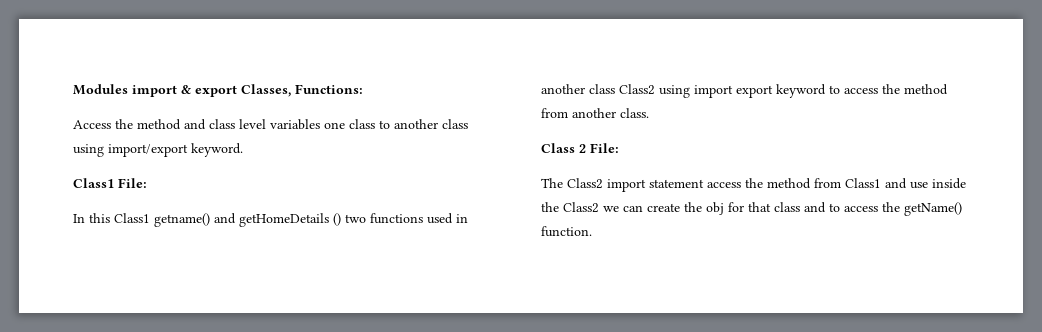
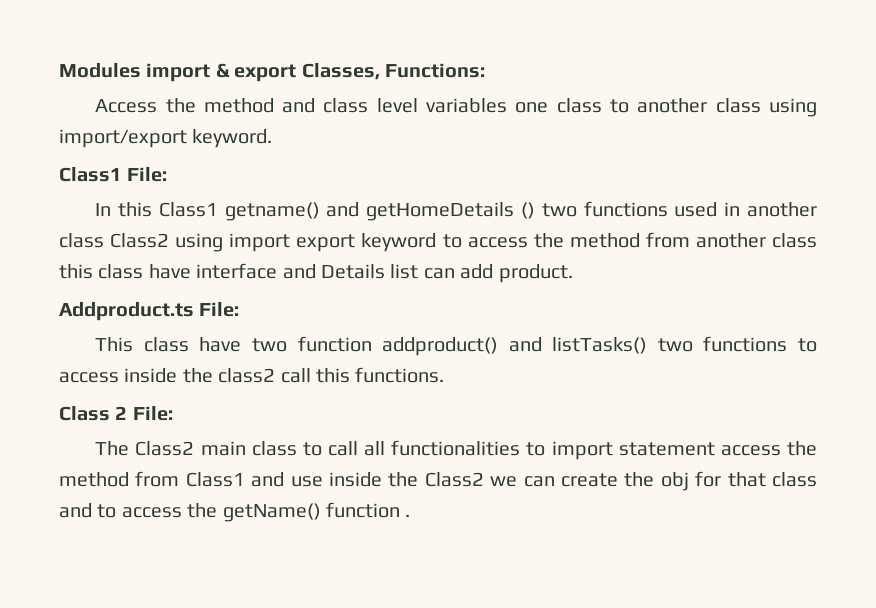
- In this Class1 getname() and getHomeDetails () two functions used in another class Class2 using import export keyword to access the method from another class.
+ In this Class1 getname() and getHomeDetails () two functions used in another class Class2 using import export keyword to access the method from another class this class have interface and Details list can add product.
+ Addproduct.ts File:
+ This class have two function addproduct() and listTasks() two functions to access inside the class2 call this functions.
- The Class2 import statement access the method from Class1 and use inside the Class2 we can create the obj for that class and to access the getName() function.
+ The Class2 main class to call all functionalities to import statement access the method from Class1 and use inside the Class2 we can create the obj for that class and to access the getName() function .

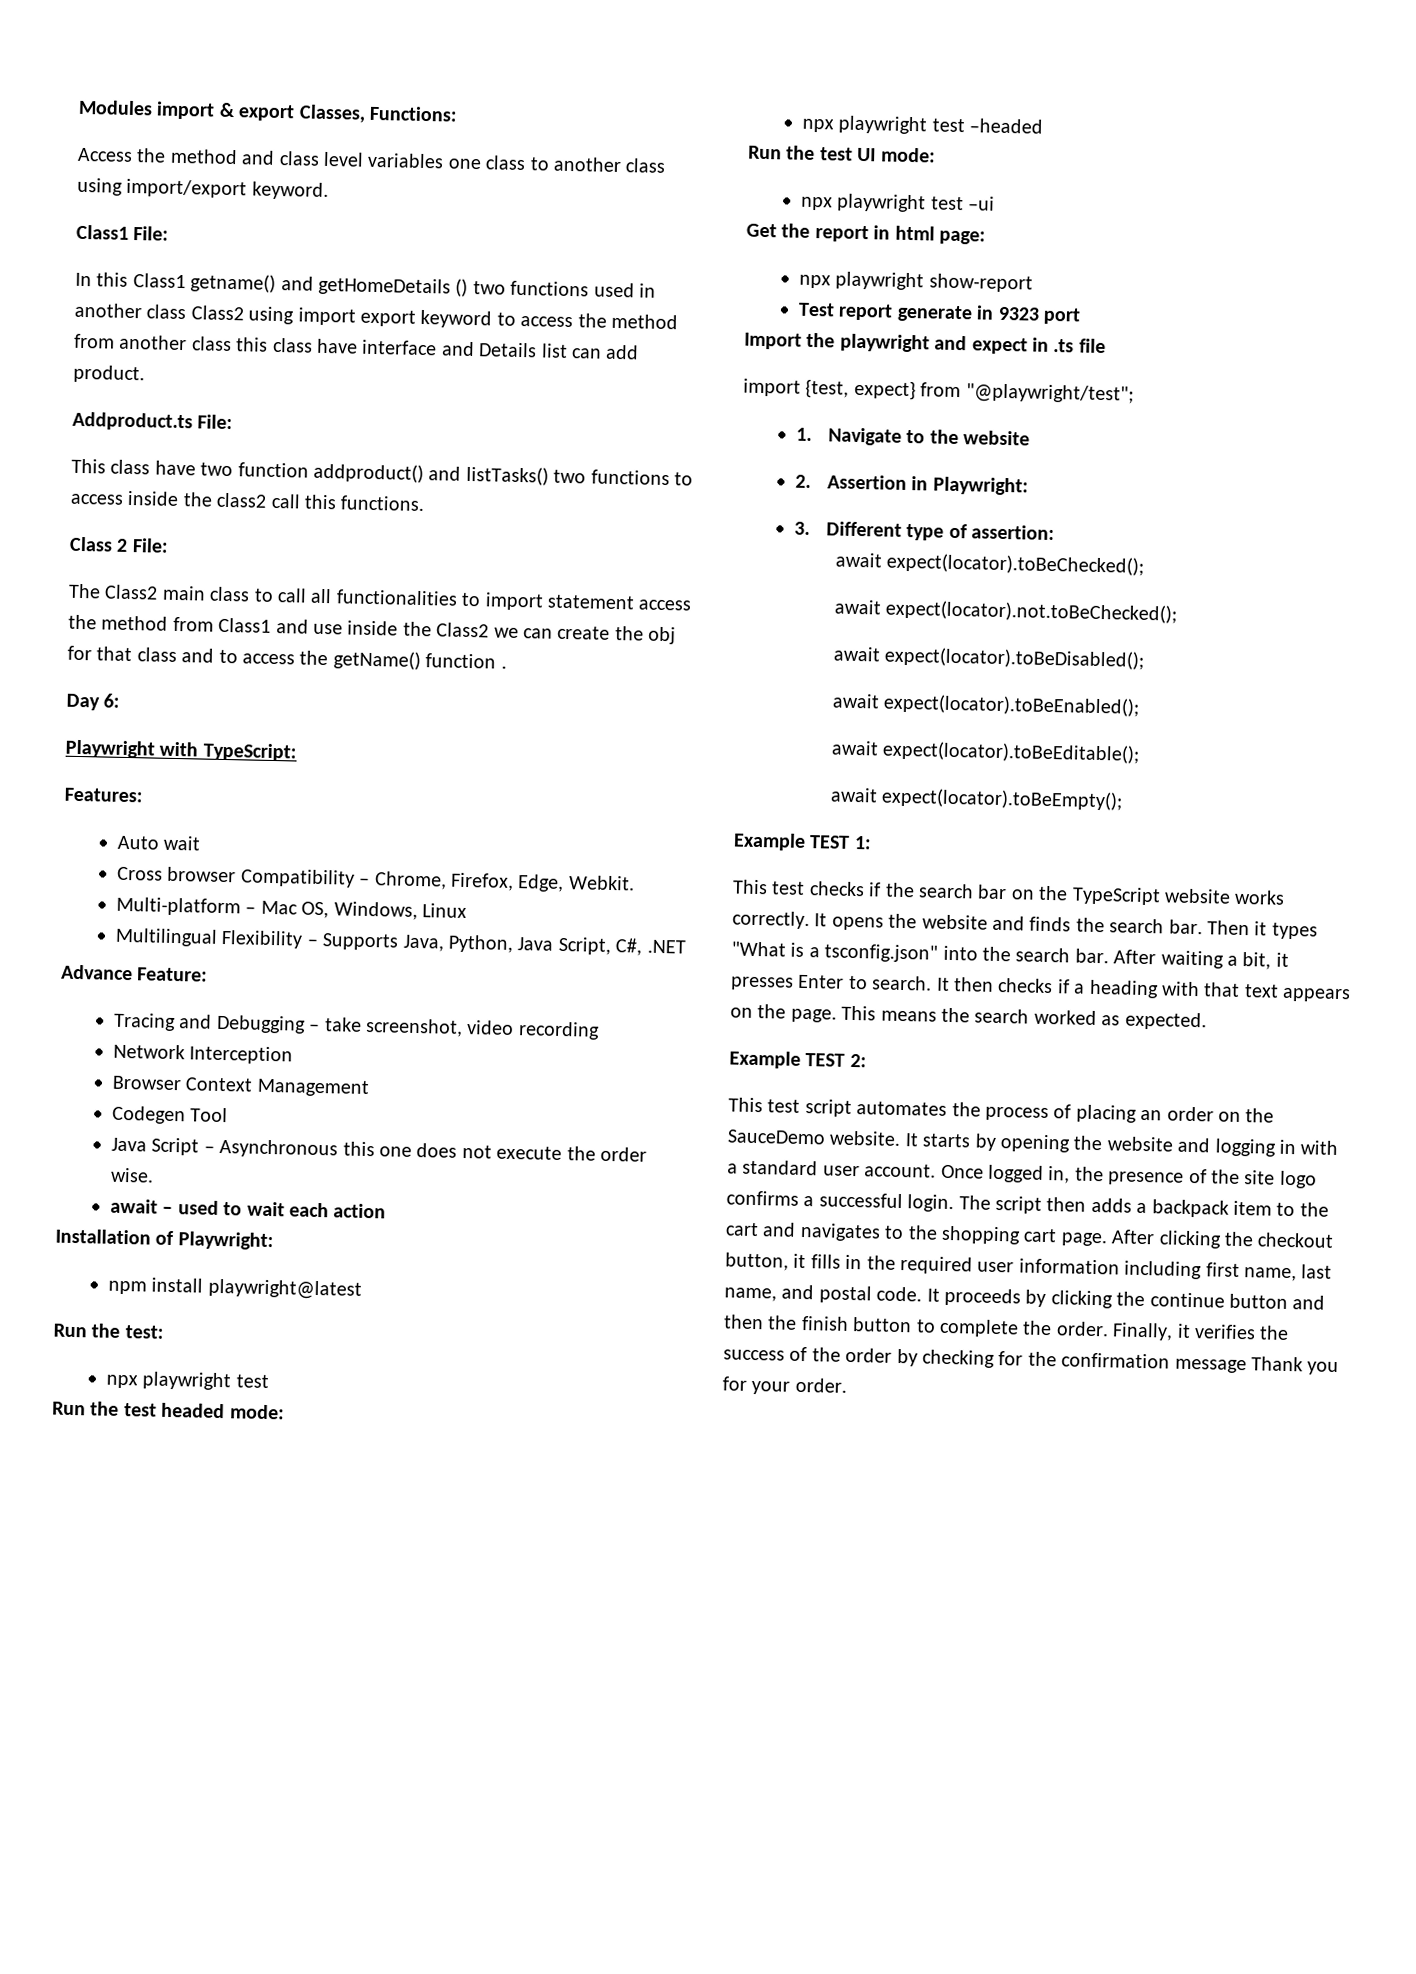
+ Day 6:
+ Playwright with TypeScript:
+ Features:
+ Auto wait
+ Cross browser Compatibility – Chrome, Firefox, Edge, Webkit.
+ Multi-platform – Mac OS, Windows, Linux
+ Multilingual Flexibility – Supports Java, Python, Java Script, C#, .NET
+ Advance Feature:
+ Tracing and Debugging – take screenshot, video recording
+ Network Interception
+ Browser Context Management
+ Codegen Tool
+ Java Script – Asynchronous this one does not execute the order wise.
+ await – used to wait each action
+ Installation of Playwright:
+ npm install playwright@latest
+ Run the test:
+ npx playwright test
+ Run the test headed mode:
+ npx playwright test –headed
+ Run the test UI mode:
+ npx playwright test –ui
+ Get the report in html page:
+ npx playwright show-report
+ Test report generate in 9323 port
+ Import the playwright and expect in .ts file
+ import {test, expect} from "@playwright/test";
+ 1. Navigate to the website
+ 2. Assertion in Playwright:
+ 3. Different type of assertion:
+ await expect(locator).toBeChecked();
+ await expect(locator).not.toBeChecked();
+ await expect(locator).toBeDisabled();
+ await expect(locator).toBeEnabled();
+ await expect(locator).toBeEditable();
+ await expect(locator).toBeEmpty();
+ Example TEST 1:
+ This test checks if the search bar on the TypeScript website works correctly. It opens the website and finds the search bar. Then it types "What is a tsconfig.json" into the search bar. After waiting a bit, it presses Enter to search. It then checks if a heading with that text appears on the page. This means the search worked as expected.
+ Example TEST 2:
+ This test script automates the process of placing an order on the SauceDemo website. It starts by opening the website and logging in with a standard user account. Once logged in, the presence of the site logo confirms a successful login. The script then adds a backpack item to the cart and navigates to the shopping cart page. After clicking the checkout button, it fills in the required user information including first name, last name, and postal code. It proceeds by clicking the continue button and then the finish button to complete the order. Finally, it verifies the success of the order by checking for the confirmation message Thank you for your order.

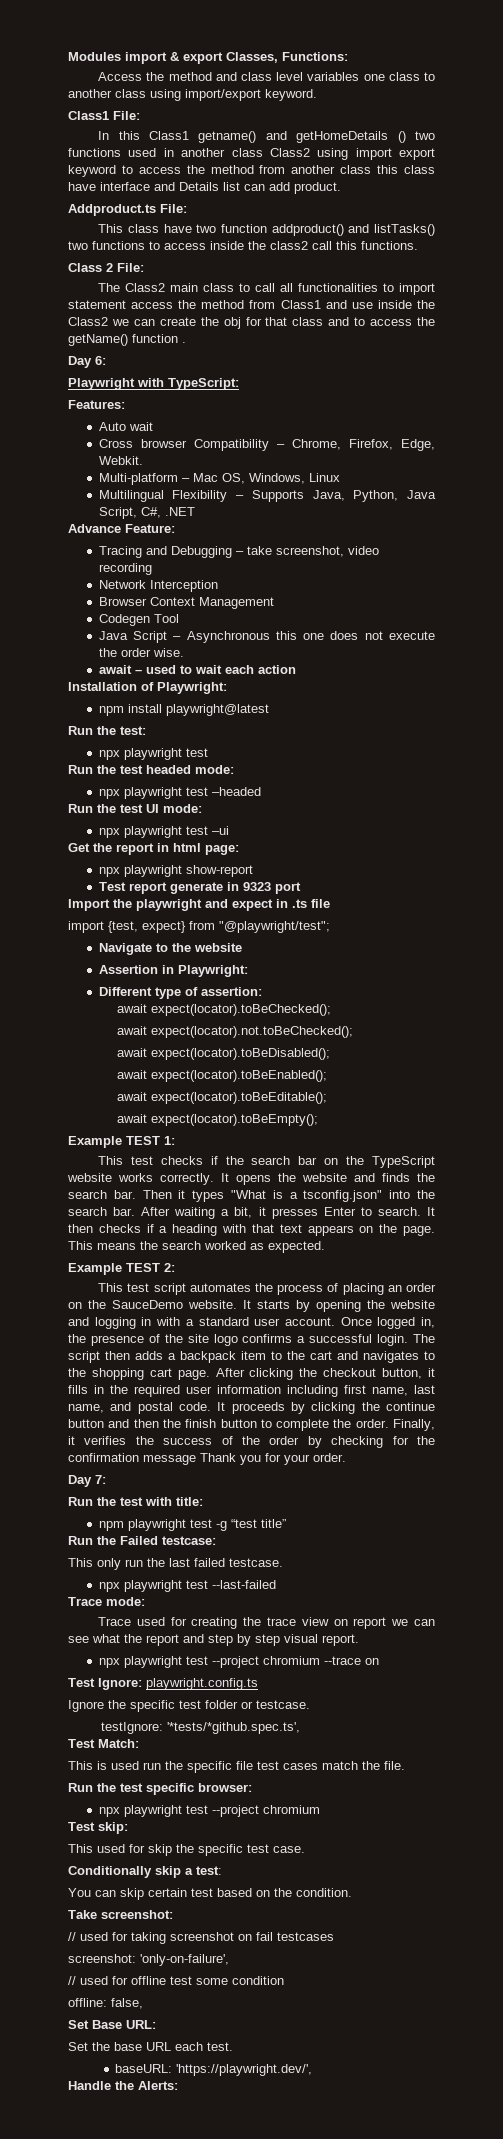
- 1. Navigate to the website
+ Navigate to the website
- 2. Assertion in Playwright:
+ Assertion in Playwright:
- 3. Different type of assertion:
+ Different type of assertion:
+ Day 7:
+ Run the test with title:
+ npm playwright test -g “test title”
+ Run the Failed testcase:
+ This only run the last failed testcase.
+ npx playwright test --last-failed
+ Trace mode:
+ Trace used for creating the trace view on report we can see what the report and step by step visual report.
+ npx playwright test --project chromium --trace on
+ Test Ignore: playwright.config.ts
+ Ignore the specific test folder or testcase.
+ testIgnore: '*tests/*github.spec.ts',
+ Test Match:
+ This is used run the specific file test cases match the file.
+ Run the test specific browser:
+ npx playwright test --project chromium
+ Test skip:
+ This used for skip the specific test case.
+ Conditionally skip a test:
+ You can skip certain test based on the condition.
+ Take screenshot:
+ // used for taking screenshot on fail testcases
+ screenshot: 'only-on-failure',
+ // used for offline test some condition
+ offline: false,
+ Set Base URL:
+ Set the base URL each test.
+ baseURL: 'https://playwright.dev/',
+ Handle the Alerts:

